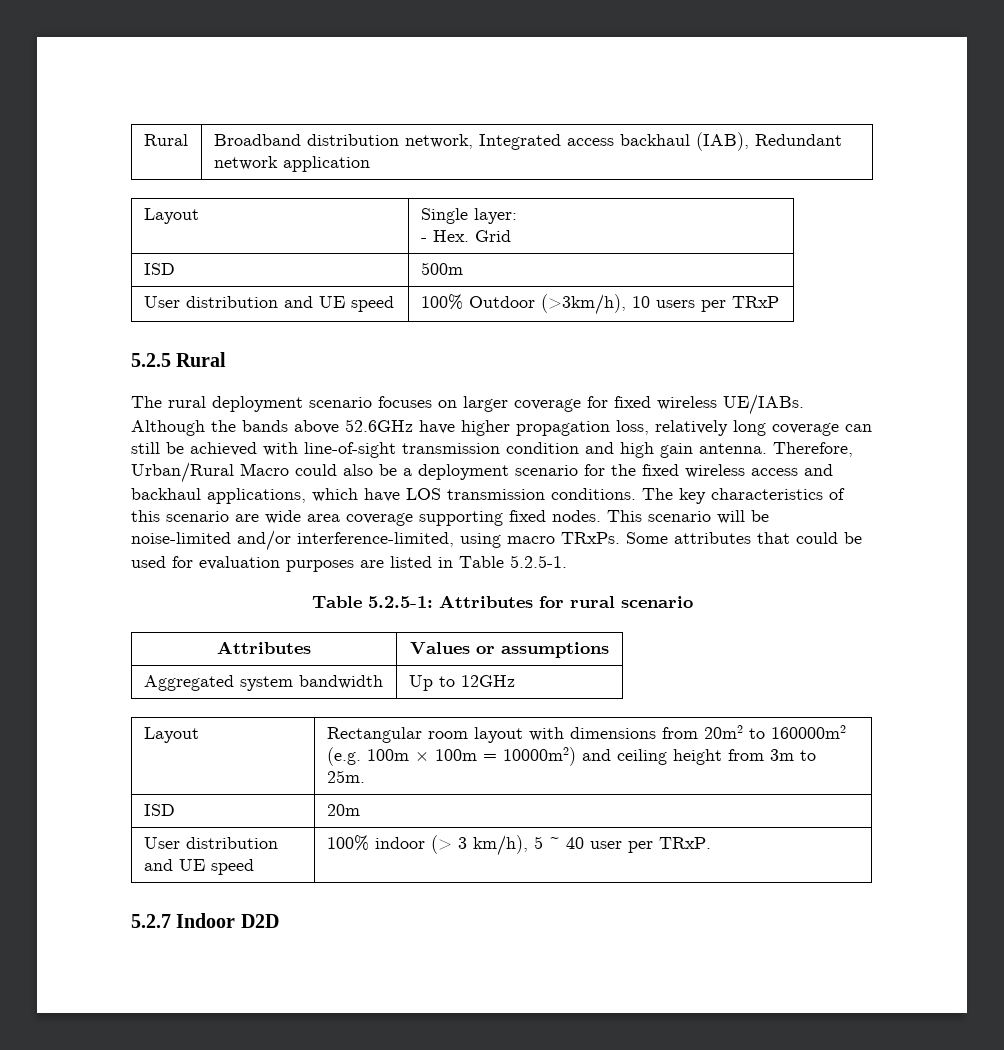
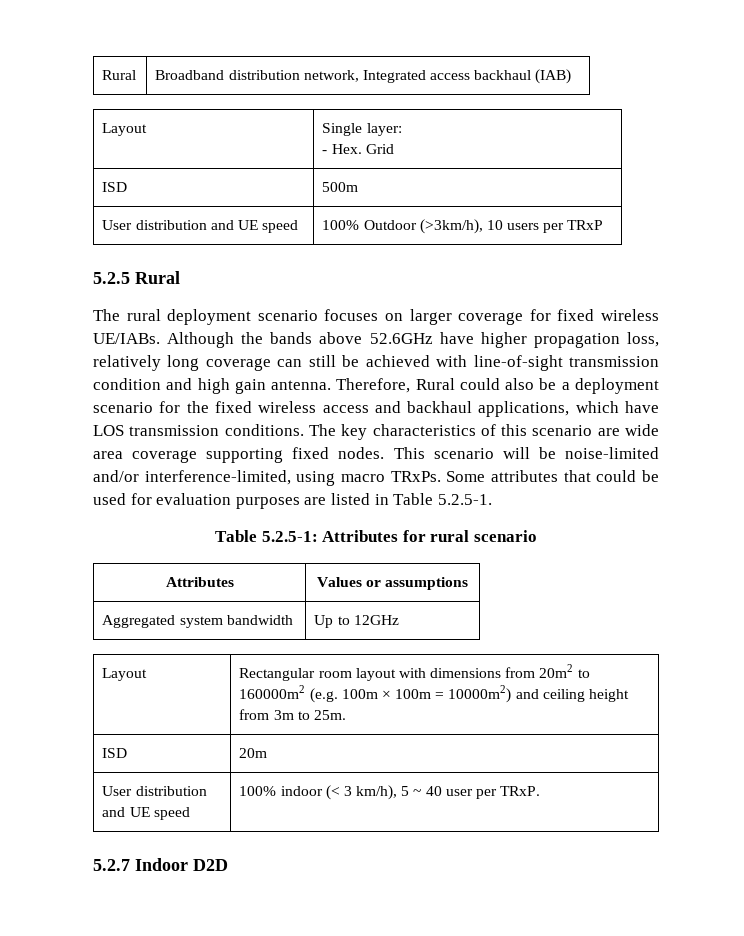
- Rural | Broadband distribution network, Integrated access backhaul (IAB), Redundant network application
+ Rural | Broadband distribution network, Integrated access backhaul (IAB)
- Therefore, Urban/Rural Macro could also be a deployment scenario for the fixed wireless access and backhaul applications, which have LOS transmission conditions.
+ Therefore, Rural could also be a deployment scenario for the fixed wireless access and backhaul applications, which have LOS transmission conditions.
- User distribution and UE speed | 100% indoor (> 3 km/h), 5 ~ 40 user per TRxP.
+ User distribution and UE speed | 100% indoor (< 3 km/h), 5 ~ 40 user per TRxP.

